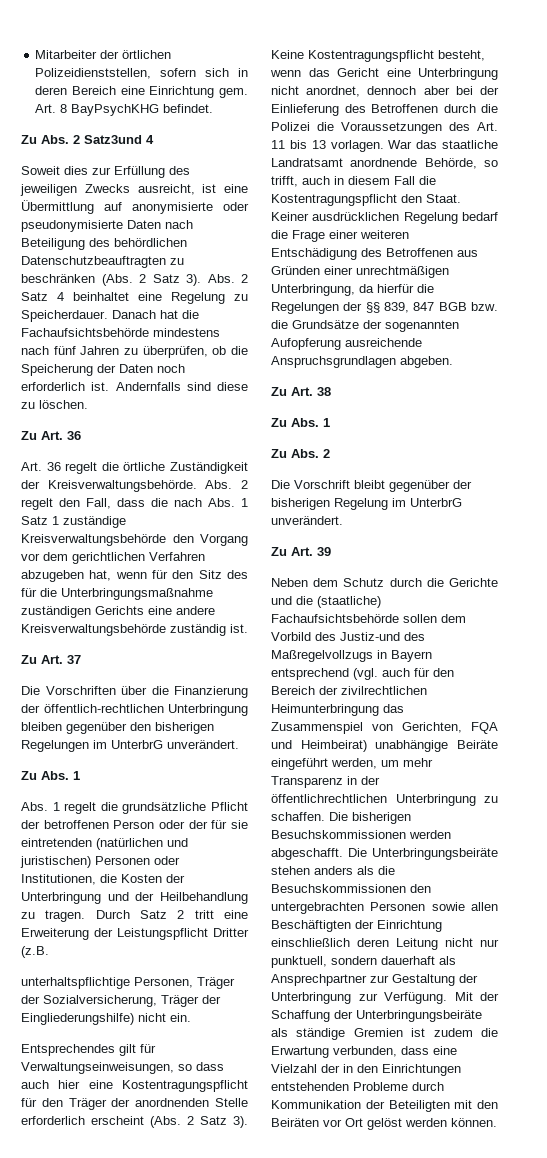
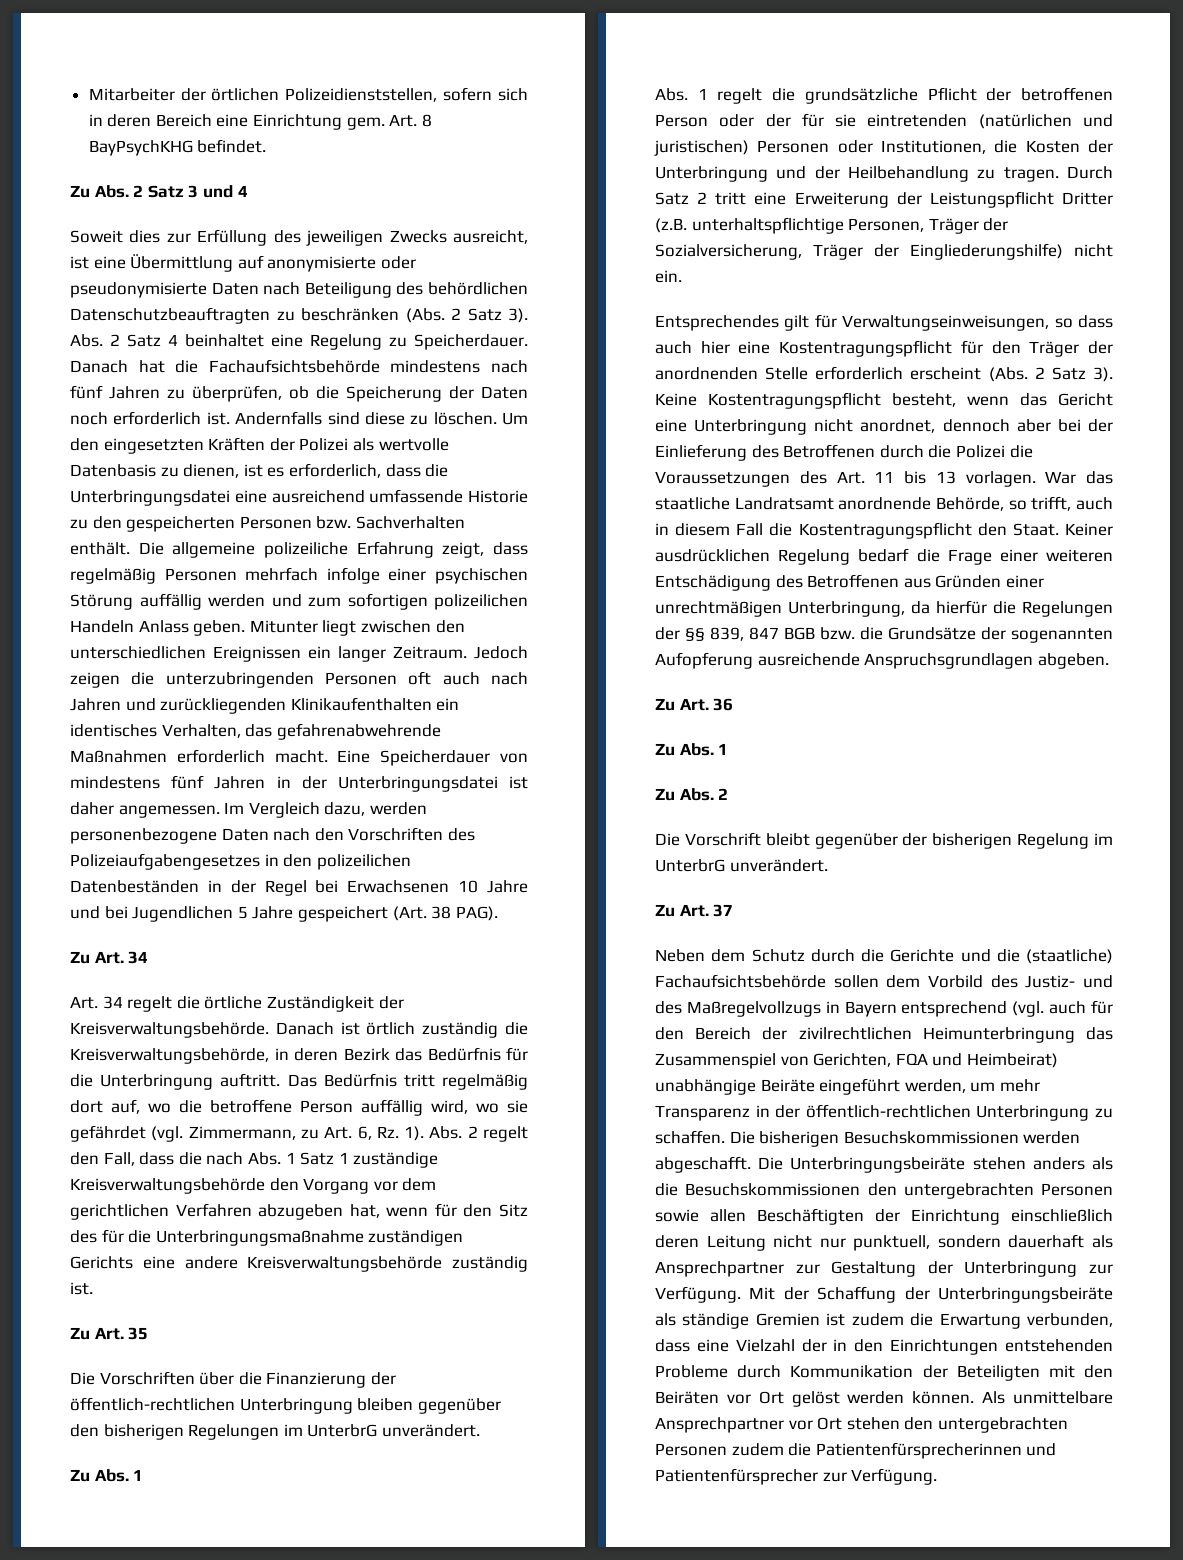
- Zu Abs. 2 Satz3und 4
+ Zu Abs. 2 Satz 3 und 4
- Andernfalls sind diese zu löschen.
- Zu Art. 36
- Art. 36 regelt die örtliche Zuständigkeit der Kreisverwaltungsbehörde.
+ Andernfalls sind diese zu löschen. Um den eingesetzten Kräften der Polizei als wertvolle Datenbasis zu dienen, ist es erforderlich, dass die Unterbringungsdatei eine ausreichend umfassende Historie zu den gespeicherten Personen bzw. Sachverhalten enthält. Die allgemeine polizeiliche Erfahrung zeigt, dass regelmäßig Personen mehrfach infolge einer psychischen Störung auffällig werden und zum sofortigen polizeilichen Handeln Anlass geben. Mitunter liegt zwischen den unterschiedlichen Ereignissen ein langer Zeitraum. Jedoch zeigen die unterzubringenden Personen oft auch nach Jahren und zurückliegenden Klinikaufenthalten ein identisches Verhalten, das gefahrenabwehrende Maßnahmen erforderlich macht. Eine Speicherdauer von mindestens fünf Jahren in der Unterbringungsdatei ist daher angemessen. Im Vergleich dazu, werden personenbezogene Daten nach den Vorschriften des Polizeiaufgabengesetzes in den polizeilichen Datenbeständen in der Regel bei Erwachsenen 10 Jahre und bei Jugendlichen 5 Jahre gespeichert (Art. 38 PAG).
+ Zu Art. 34
+ Art. 34 regelt die örtliche Zuständigkeit der Kreisverwaltungsbehörde.
+ Danach ist örtlich zuständig die Kreisverwaltungsbehörde, in deren Bezirk das Bedürfnis für die Unterbringung auftritt. Das Bedürfnis tritt regelmäßig dort auf, wo die betroffene Person auffällig wird, wo sie gefährdet (vgl. Zimmermann, zu Art. 6, Rz. 1).
- Zu Art. 37
+ Zu Art. 35
- Durch Satz 2 tritt eine Erweiterung der Leistungspflicht Dritter (z.B.
- unterhaltspflichtige Personen, Träger der Sozialversicherung, Träger der Eingliederungshilfe) nicht ein.
+ Durch Satz 2 tritt eine Erweiterung der Leistungspflicht Dritter (z.B. unterhaltspflichtige Personen, Träger der Sozialversicherung, Träger der Eingliederungshilfe) nicht ein.
- Zu Art. 38
+ Zu Art. 36
- Zu Art. 39
+ Zu Art. 37
- Neben dem Schutz durch die Gerichte und die (staatliche) Fachaufsichtsbehörde sollen dem Vorbild des Justiz-und des Maßregelvollzugs in Bayern entsprechend (vgl. auch für den Bereich der zivilrechtlichen Heimunterbringung das Zusammenspiel von Gerichten, FQA und Heimbeirat) unabhängige Beiräte eingeführt werden, um mehr Transparenz in der öffentlichrechtlichen Unterbringung zu schaffen.
+ Neben dem Schutz durch die Gerichte und die (staatliche) Fachaufsichtsbehörde sollen dem Vorbild des Justiz- und des Maßregelvollzugs in Bayern entsprechend (vgl. auch für den Bereich der zivilrechtlichen Heimunterbringung das Zusammenspiel von Gerichten, FQA und Heimbeirat) unabhängige Beiräte eingeführt werden, um mehr Transparenz in der öffentlich-rechtlichen Unterbringung zu schaffen.
+ Als unmittelbare Ansprechpartner vor Ort stehen den untergebrachten Personen zudem die Patientenfürsprecherinnen und Patientenfürsprecher zur Verfügung.

